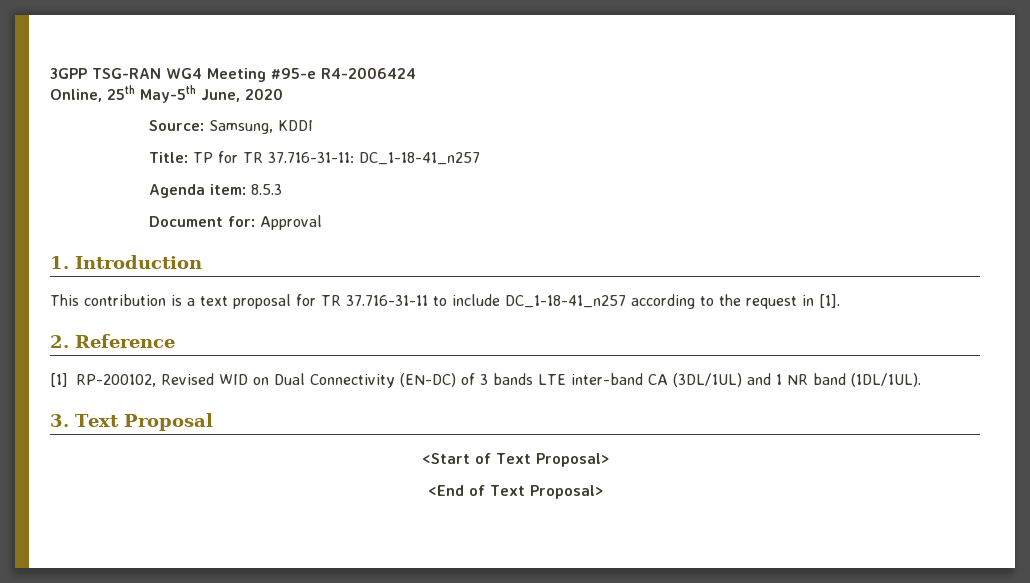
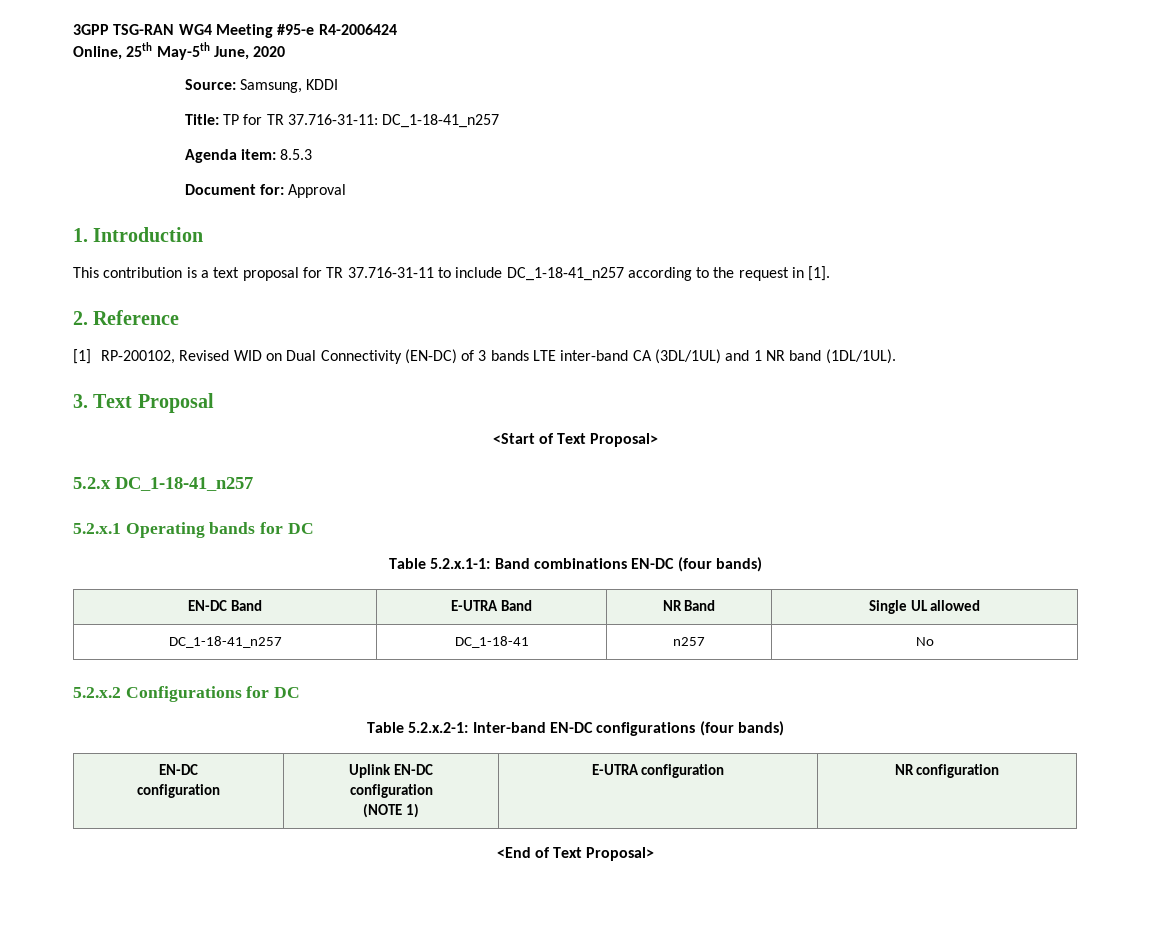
+ 5.2.x DC_1-18-41_n257
+ 5.2.x.1 Operating bands for DC
+ Table 5.2.x.1-1: Band combinations EN-DC (four bands)
+ EN-DC Band | E-UTRA Band | NR Band | Single UL allowed
+ DC_1-18-41_n257 | DC_1-18-41 | n257 | No
+ 5.2.x.2 Configurations for DC
+ Table 5.2.x.2-1: Inter-band EN-DC configurations (four bands)
+ EN-DC
+ configuration | Uplink EN-DC
+ configuration
+ (NOTE 1) | E-UTRA configuration | NR configuration

